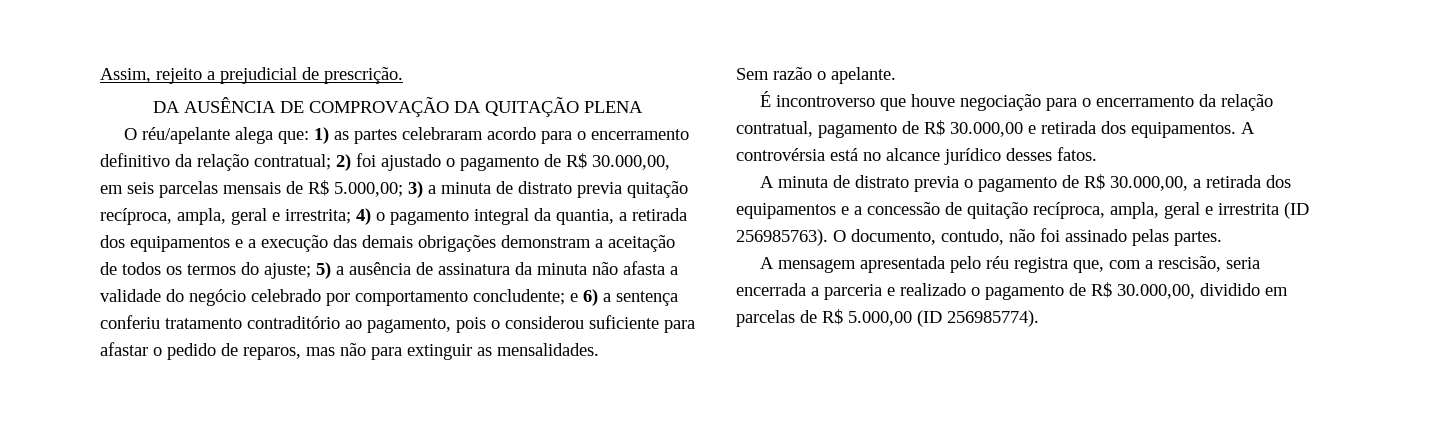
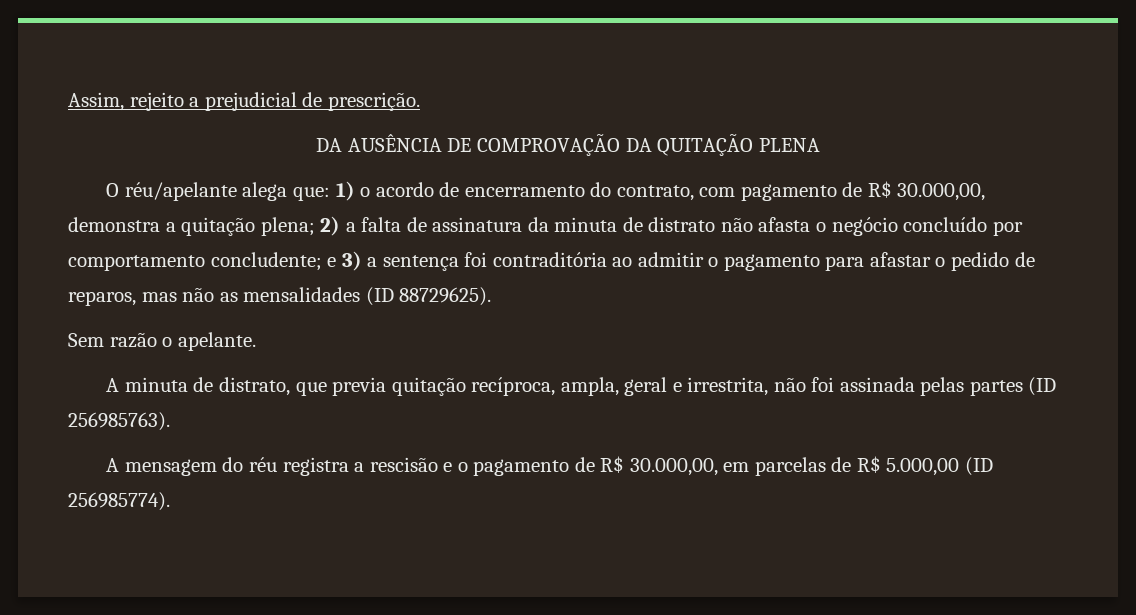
- O réu/apelante alega que: 1) as partes celebraram acordo para o encerramento definitivo da relação contratual; 2) foi ajustado o pagamento de R$ 30.000,00, em seis parcelas mensais de R$ 5.000,00; 3) a minuta de distrato previa quitação recíproca, ampla, geral e irrestrita; 4) o pagamento integral da quantia, a retirada dos equipamentos e a execução das demais obrigações demonstram a aceitação de todos os termos do ajuste; 5) a ausência de assinatura da minuta não afasta a validade do negócio celebrado por comportamento concludente; e 6) a sentença conferiu tratamento contraditório ao pagamento, pois o considerou suficiente para afastar o pedido de reparos, mas não para extinguir as mensalidades.
+ O réu/apelante alega que: 1) o acordo de encerramento do contrato, com pagamento de R$ 30.000,00, demonstra a quitação plena; 2) a falta de assinatura da minuta de distrato não afasta o negócio concluído por comportamento concludente; e 3) a sentença foi contraditória ao admitir o pagamento para afastar o pedido de reparos, mas não as mensalidades (ID 88729625).
- É incontroverso que houve negociação para o encerramento da relação contratual, pagamento de R$ 30.000,00 e retirada dos equipamentos. A controvérsia está no alcance jurídico desses fatos.
- A minuta de distrato previa o pagamento de R$ 30.000,00, a retirada dos equipamentos e a concessão de quitação recíproca, ampla, geral e irrestrita (ID 256985763). O documento, contudo, não foi assinado pelas partes.
- A mensagem apresentada pelo réu registra que, com a rescisão, seria encerrada a parceria e realizado o pagamento de R$ 30.000,00, dividido em parcelas de R$ 5.000,00 (ID 256985774).
+ A minuta de distrato, que previa quitação recíproca, ampla, geral e irrestrita, não foi assinada pelas partes (ID 256985763).
+ A mensagem do réu registra a rescisão e o pagamento de R$ 30.000,00, em parcelas de R$ 5.000,00 (ID 256985774).

